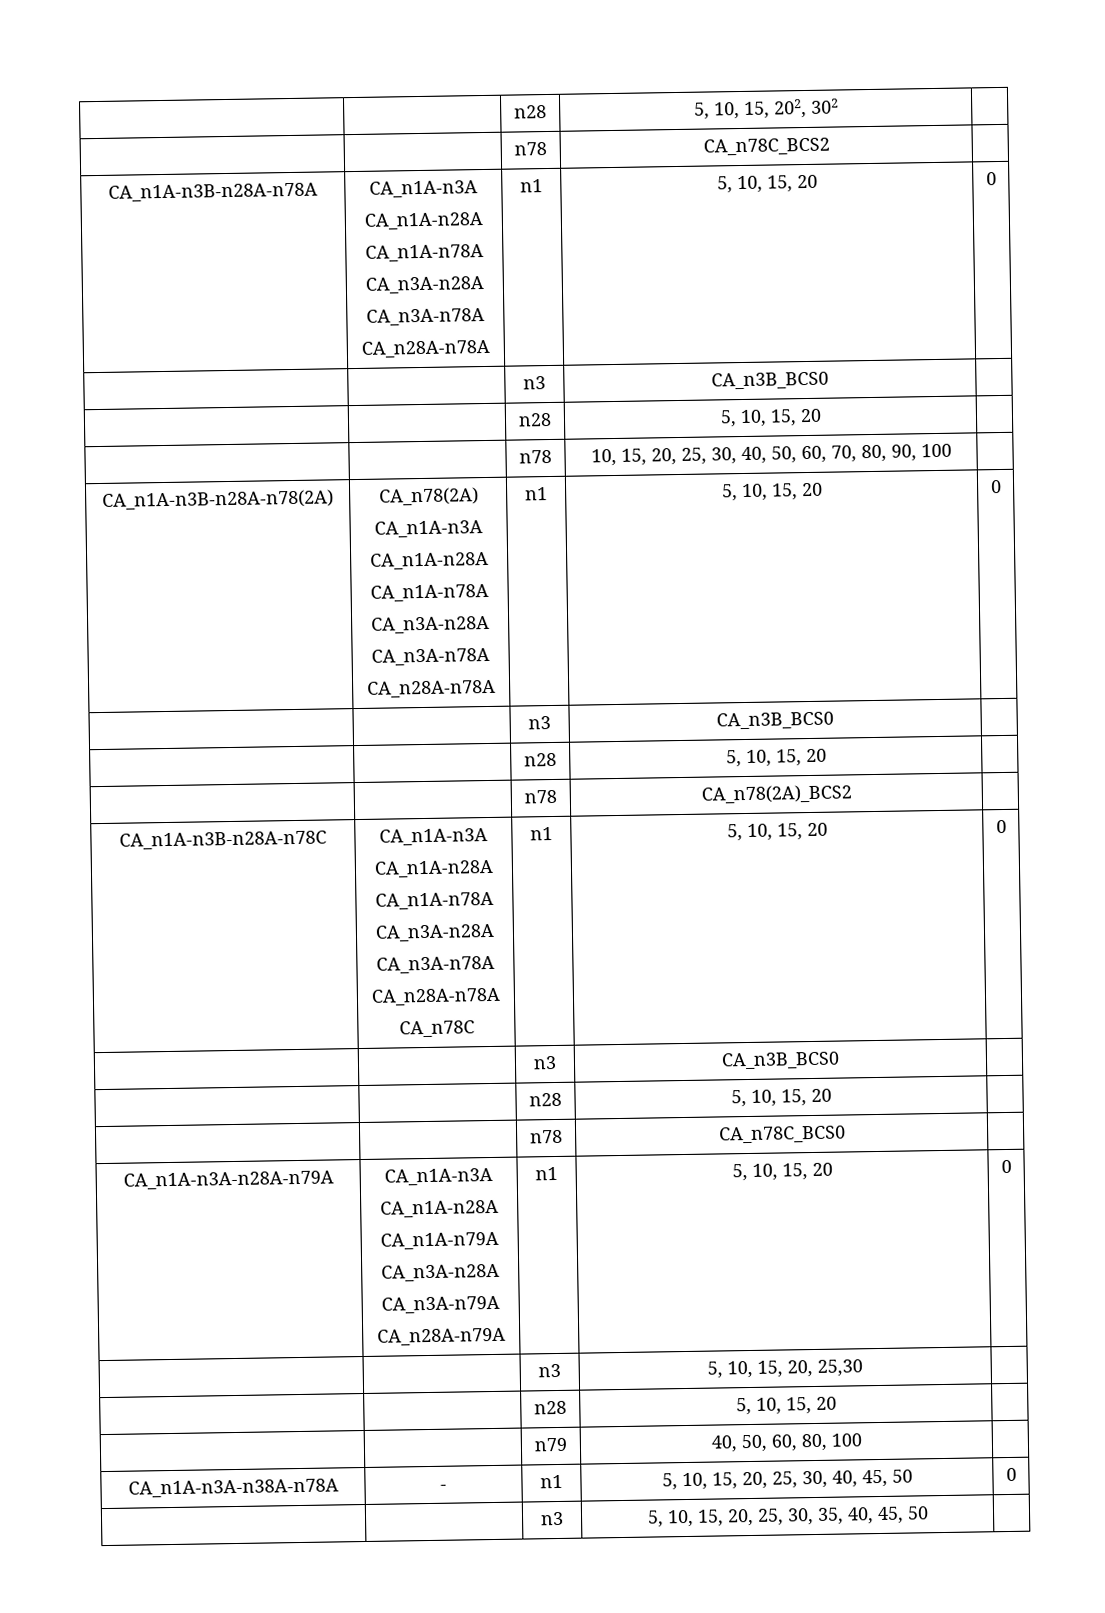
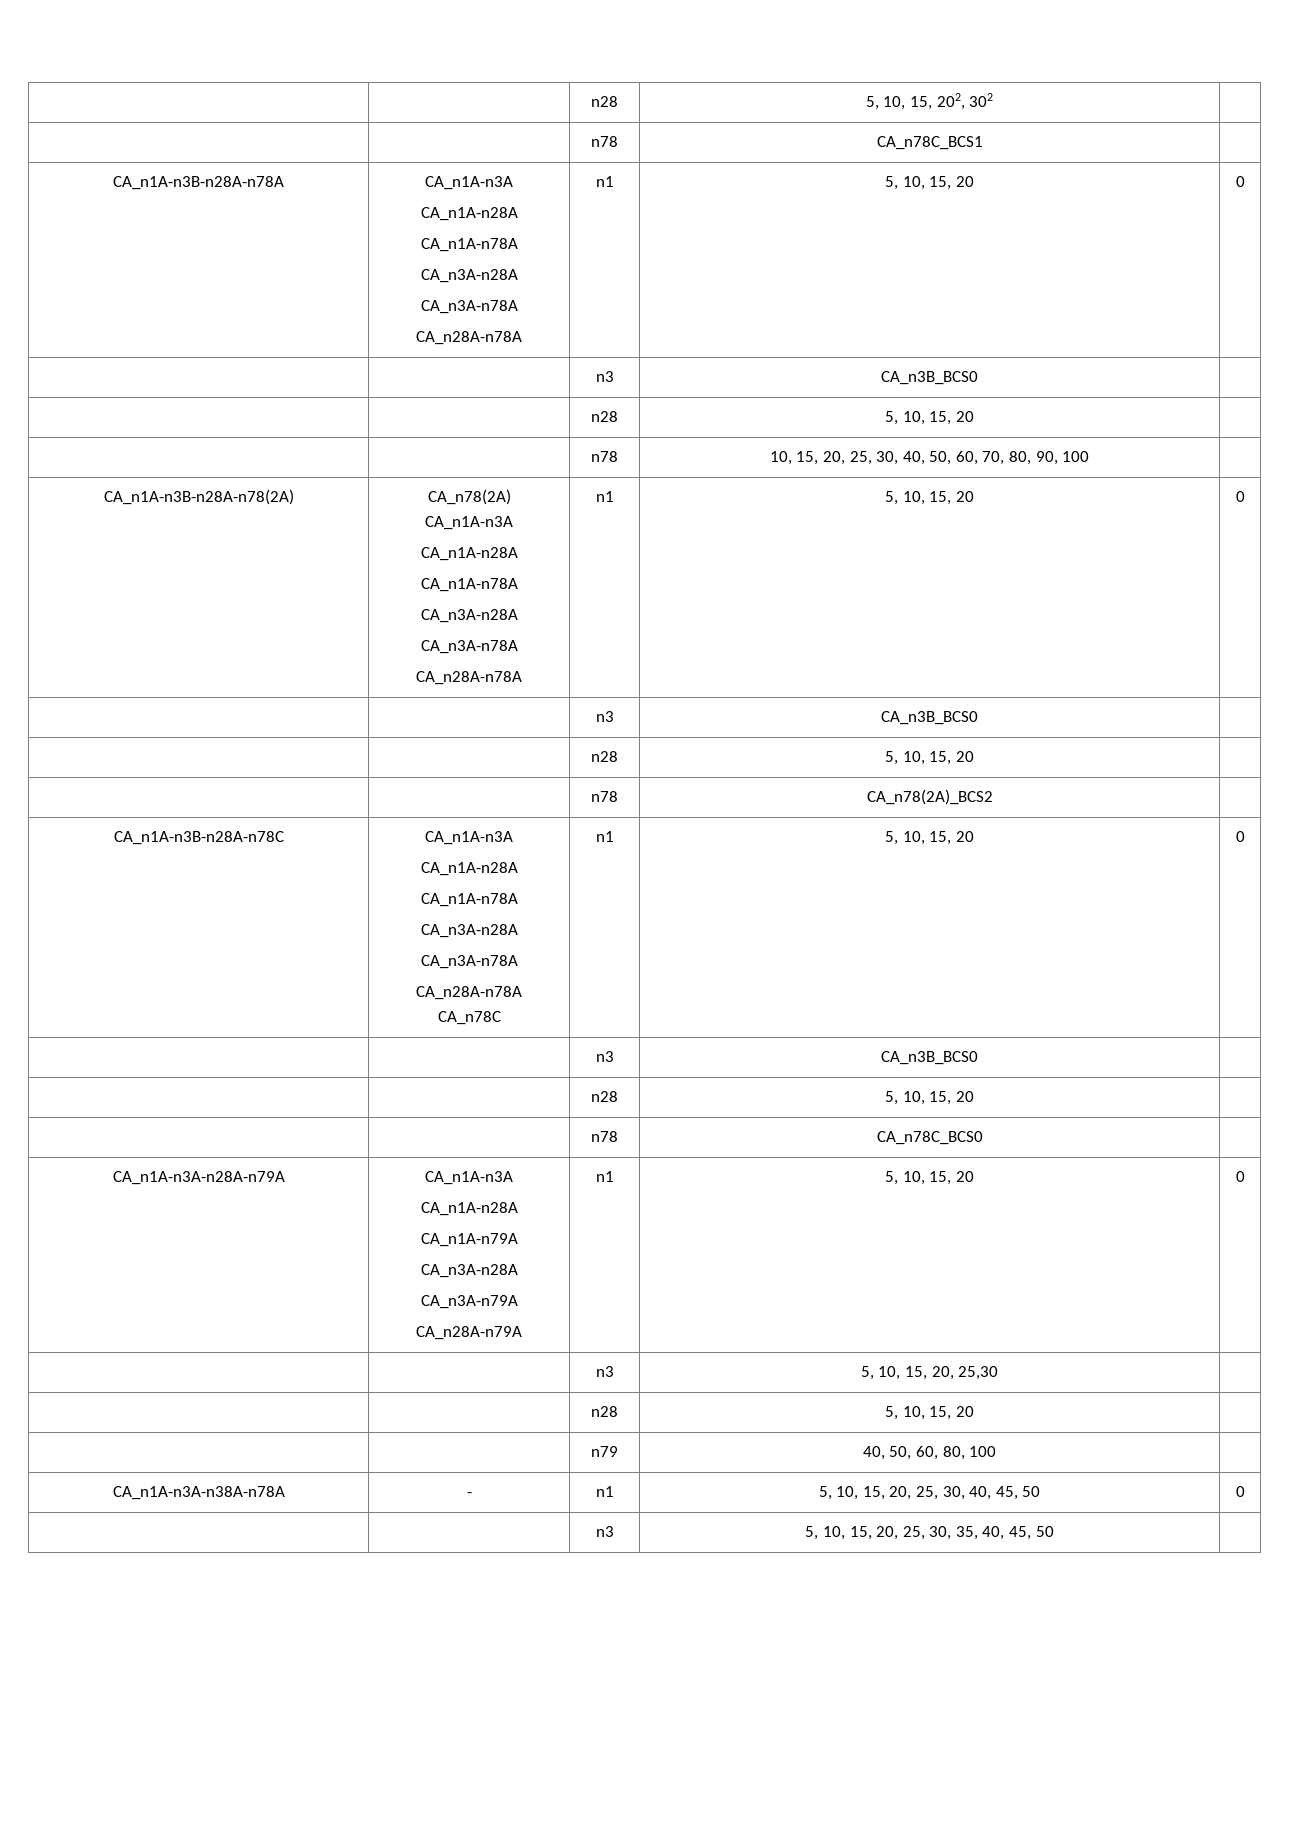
- | | n78 | CA_n78C_BCS2 |
+ | | n78 | CA_n78C_BCS1 |

